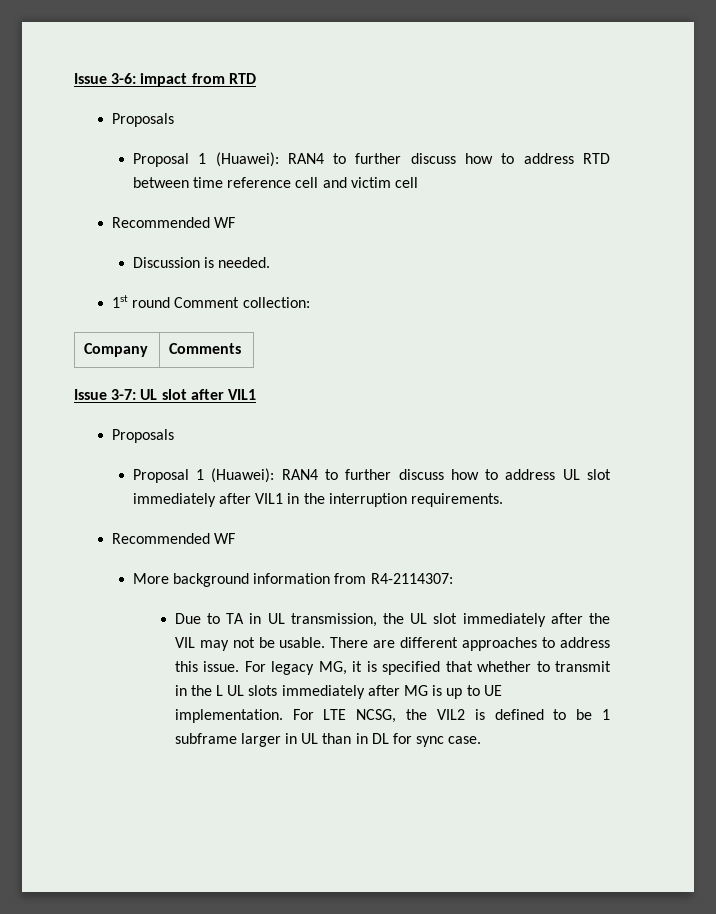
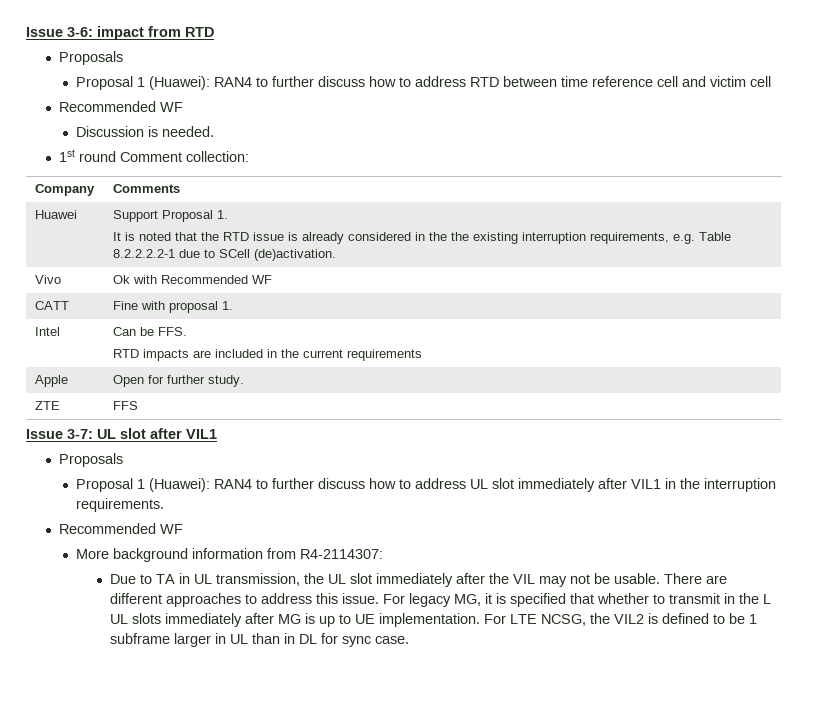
+ Huawei | Support Proposal 1.
+ It is noted that the RTD issue is already considered in the the existing interruption requirements, e.g. Table 8.2.2.2.2-1 due to SCell (de)activation.
+ Vivo | Ok with Recommended WF
+ CATT | Fine with proposal 1.
+ Intel | Can be FFS.
+ RTD impacts are included in the current requirements
+ Apple | Open for further study.
+ ZTE | FFS

